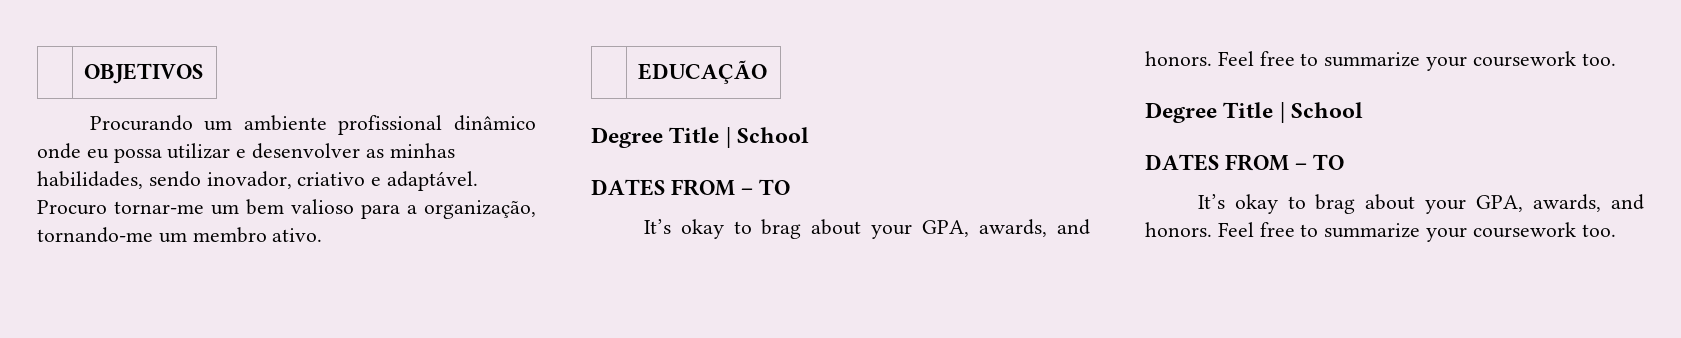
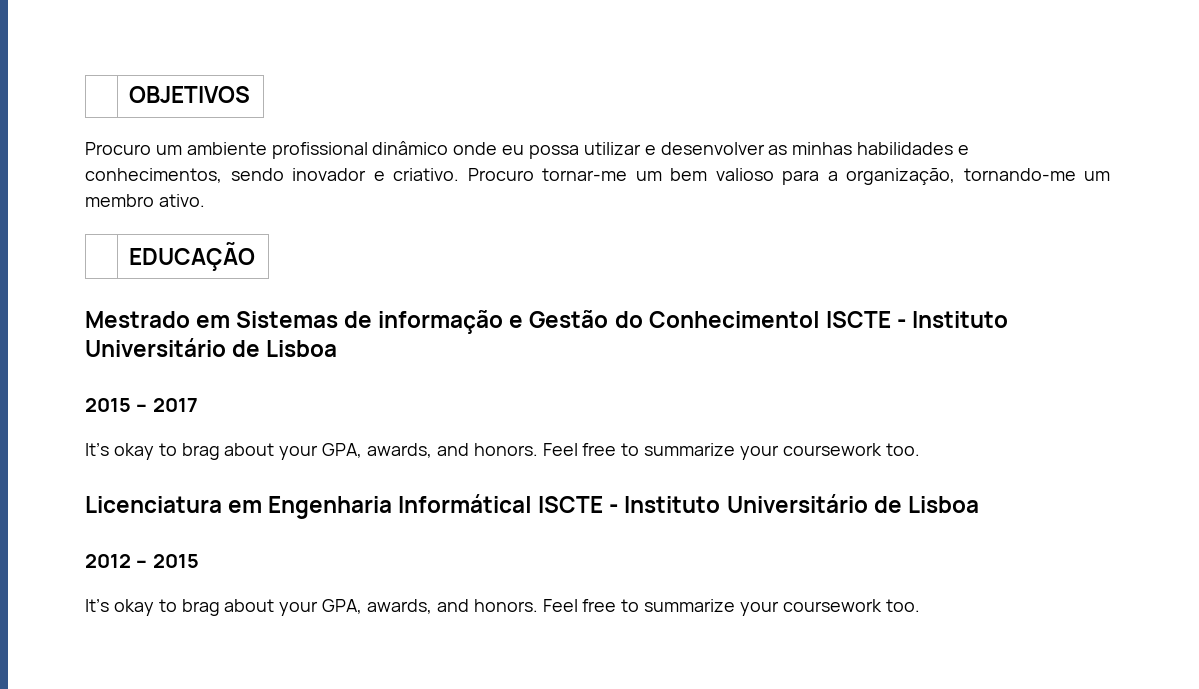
- Procurando um ambiente profissional dinâmico onde eu possa utilizar e desenvolver as minhas habilidades, sendo inovador, criativo e adaptável.
+ Procuro um ambiente profissional dinâmico onde eu possa utilizar e desenvolver as minhas habilidades e conhecimentos, sendo inovador e criativo.
  | EDUCAÇÃO
- Degree Title | School
- DATES FROM – TO
+ Mestrado em Sistemas de informação e Gestão do Conhecimento| ISCTE - Instituto Universitário de Lisboa
+ 2015 – 2017
  It’s okay to brag about your GPA, awards, and honors. Feel free to summarize your coursework too.
- Degree Title | School
- DATES FROM – TO
+ Licenciatura em Engenharia Informática| ISCTE - Instituto Universitário de Lisboa
+ 2012 – 2015

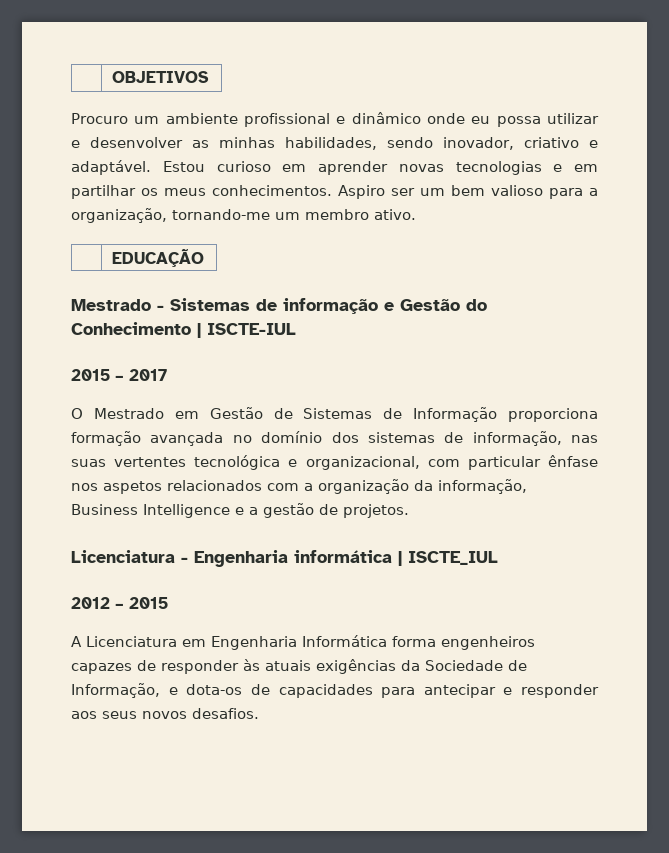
- Procuro um ambiente profissional dinâmico onde eu possa utilizar e desenvolver as minhas habilidades e conhecimentos, sendo inovador e criativo. Procuro tornar-me um bem valioso para a organização, tornando-me um membro ativo.
+ Procuro um ambiente profissional e dinâmico onde eu possa utilizar e desenvolver as minhas habilidades, sendo inovador, criativo e adaptável. Estou curioso em aprender novas tecnologias e em partilhar os meus conhecimentos. Aspiro ser um bem valioso para a organização, tornando-me um membro ativo.
- Mestrado em Sistemas de informação e Gestão do Conhecimento| ISCTE - Instituto Universitário de Lisboa
+ Mestrado - Sistemas de informação e Gestão do Conhecimento | ISCTE-IUL
  2015 – 2017
- It’s okay to brag about your GPA, awards, and honors. Feel free to summarize your coursework too.
- Licenciatura em Engenharia Informática| ISCTE - Instituto Universitário de Lisboa
+ O Mestrado em Gestão de Sistemas de Informação proporciona formação avançada no domínio dos sistemas de informação, nas suas vertentes tecnológica e organizacional, com particular ênfase nos aspetos relacionados com a organização da informação, Business Intelligence e a gestão de projetos.
+ Licenciatura - Engenharia informática | ISCTE_IUL
  2012 – 2015
- It’s okay to brag about your GPA, awards, and honors. Feel free to summarize your coursework too.
+ A Licenciatura em Engenharia Informática forma engenheiros capazes de responder às atuais exigências da Sociedade de Informação, e dota-os de capacidades para antecipar e responder aos seus novos desafios.

